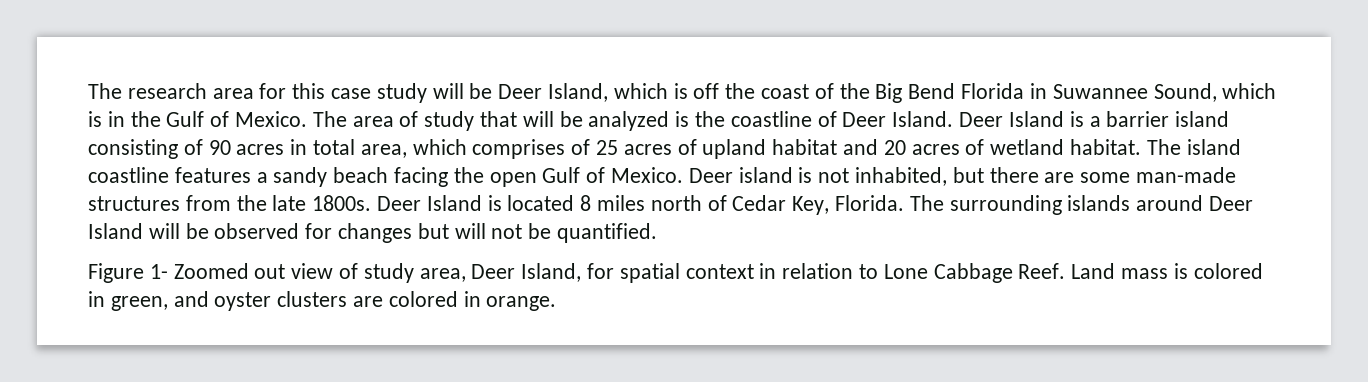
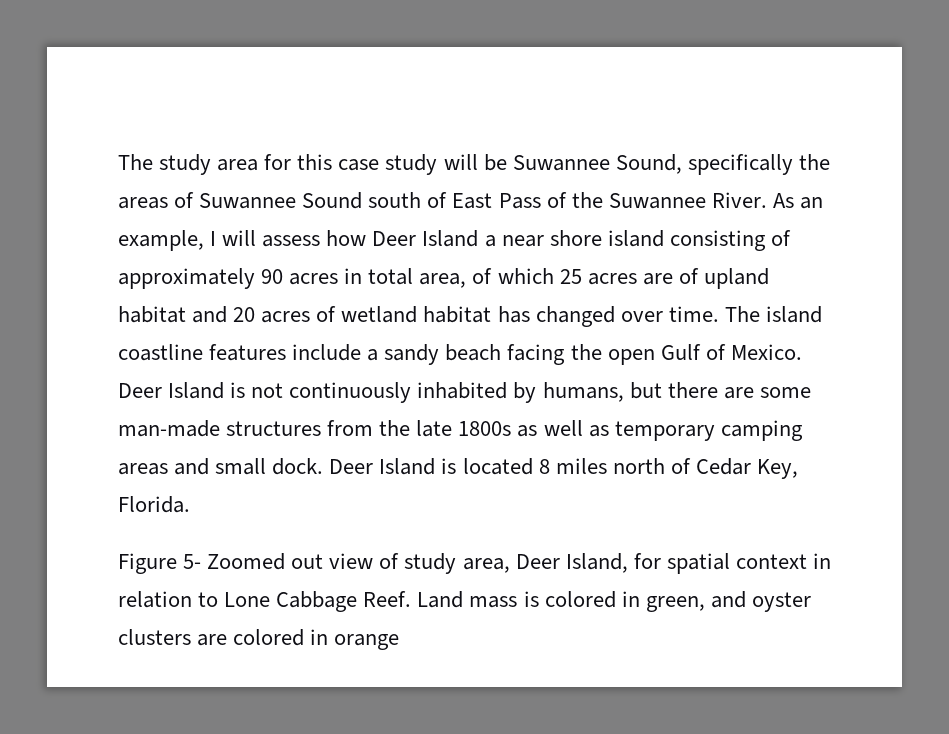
- The research area for this case study will be Deer Island, which is off the coast of the Big Bend Florida in Suwannee Sound, which is in the Gulf of Mexico. The area of study that will be analyzed is the coastline of Deer Island. Deer Island is a barrier island consisting of 90 acres in total area, which comprises of 25 acres of upland habitat and 20 acres of wetland habitat.
+ The study area for this case study will be Suwannee Sound, specifically the areas of Suwannee Sound south of East Pass of the Suwannee River. As an example, I will assess how Deer Island a near shore island consisting of approximately 90 acres in total area, of which 25 acres are of upland habitat and 20 acres of wetland habitat has changed over time.
- The island coastline features a sandy beach facing the open Gulf of Mexico.
+ The island coastline features include a sandy beach facing the open Gulf of Mexico.
- Deer island is not inhabited, but there are some man-made structures from the late 1800s.
+ Deer Island is not continuously inhabited by humans, but there are some man-made structures from the late 1800s as well as temporary camping areas and small dock.
- The surrounding islands around Deer Island will be observed for changes but will not be quantified.
- Figure 1- Zoomed out view of study area, Deer Island, for spatial context in relation to Lone Cabbage Reef.
+ Figure 5- Zoomed out view of study area, Deer Island, for spatial context in relation to Lone Cabbage Reef.
- Land mass is colored in green, and oyster clusters are colored in orange.
+ Land mass is colored in green, and oyster clusters are colored in orange

